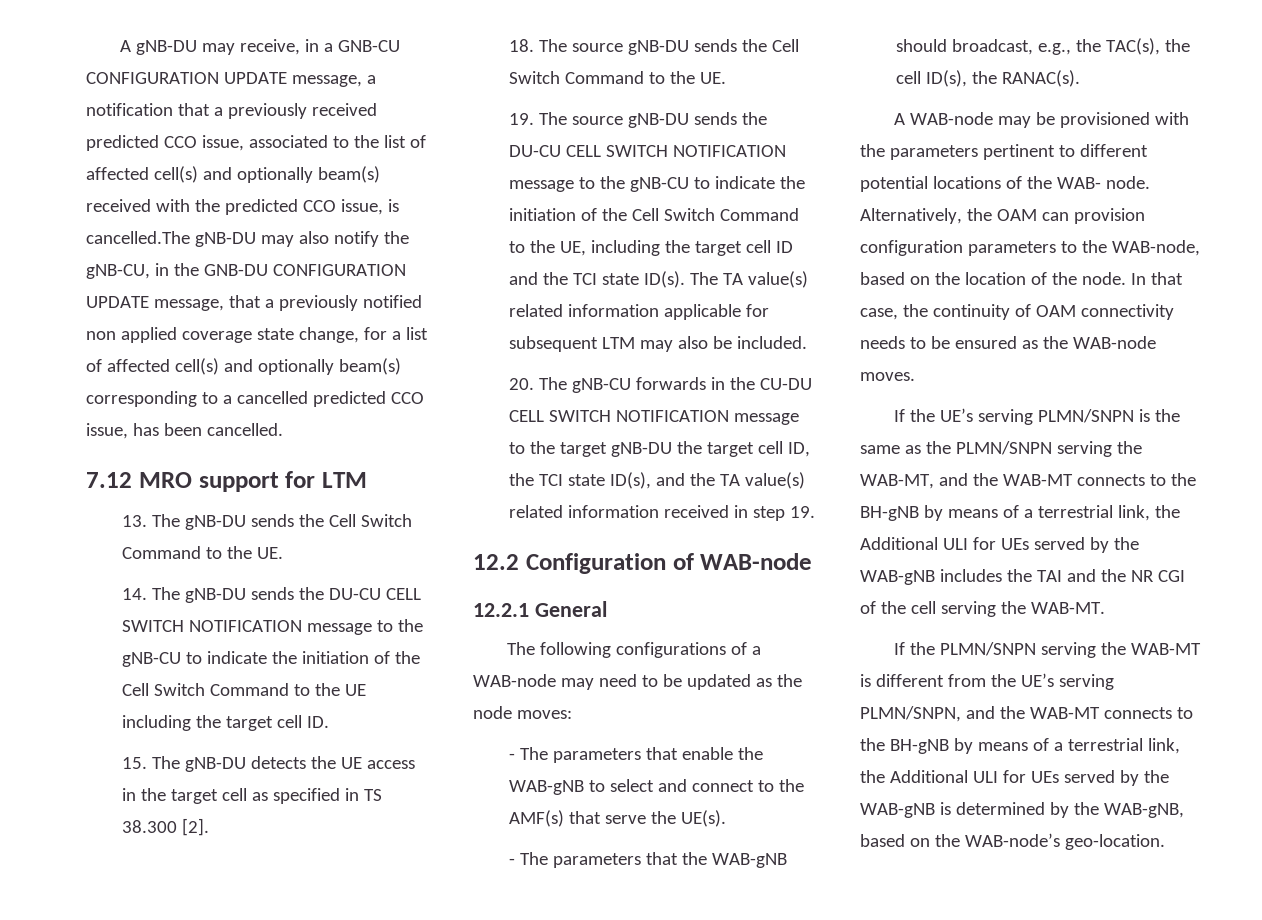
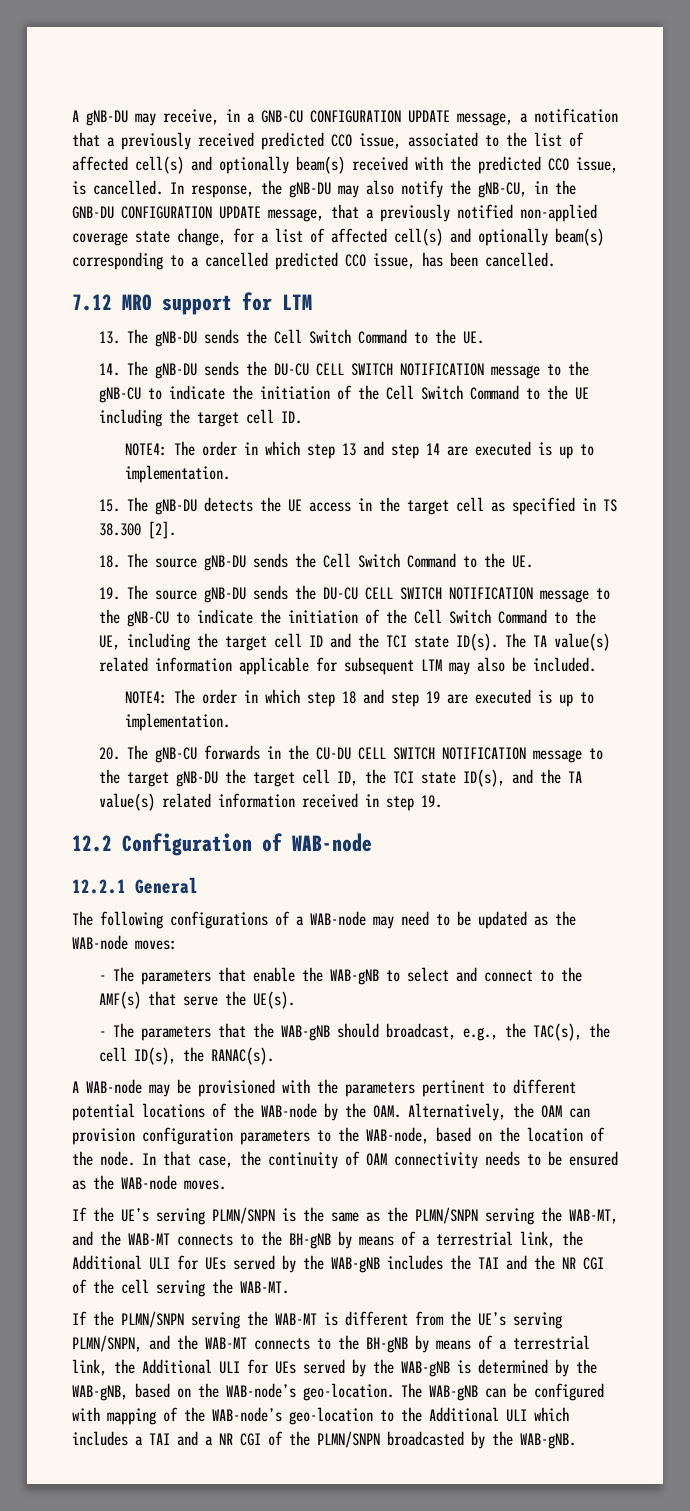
- A gNB-DU may receive, in a GNB-CU CONFIGURATION UPDATE message, a notification that a previously received predicted CCO issue, associated to the list of affected cell(s) and optionally beam(s) received with the predicted CCO issue, is cancelled.The gNB-DU may also notify the gNB-CU, in the GNB-DU CONFIGURATION UPDATE message, that a previously notified non applied coverage state change, for a list of affected cell(s) and optionally beam(s) corresponding to a cancelled predicted CCO issue, has been cancelled.
+ A gNB-DU may receive, in a GNB-CU CONFIGURATION UPDATE message, a notification that a previously received predicted CCO issue, associated to the list of affected cell(s) and optionally beam(s) received with the predicted CCO issue, is cancelled. In response, the gNB-DU may also notify the gNB-CU, in the GNB-DU CONFIGURATION UPDATE message, that a previously notified non-applied coverage state change, for a list of affected cell(s) and optionally beam(s) corresponding to a cancelled predicted CCO issue, has been cancelled.
+ NOTE4: The order in which step 13 and step 14 are executed is up to implementation.
+ NOTE4: The order in which step 18 and step 19 are executed is up to implementation.
- The following configurations of a WAB-node may need to be updated as the node moves:
+ The following configurations of a WAB-node may need to be updated as the WAB-node moves:
- A WAB-node may be provisioned with the parameters pertinent to different potential locations of the WAB- node. Alternatively, the OAM can provision configuration parameters to the WAB-node, based on the location of the node.
+ A WAB-node may be provisioned with the parameters pertinent to different potential locations of the WAB-node by the OAM. Alternatively, the OAM can provision configuration parameters to the WAB-node, based on the location of the node.
+ The WAB-gNB can be configured with mapping of the WAB-node’s geo-location to the Additional ULI which includes a TAI and a NR CGI of the PLMN/SNPN broadcasted by the WAB-gNB.

